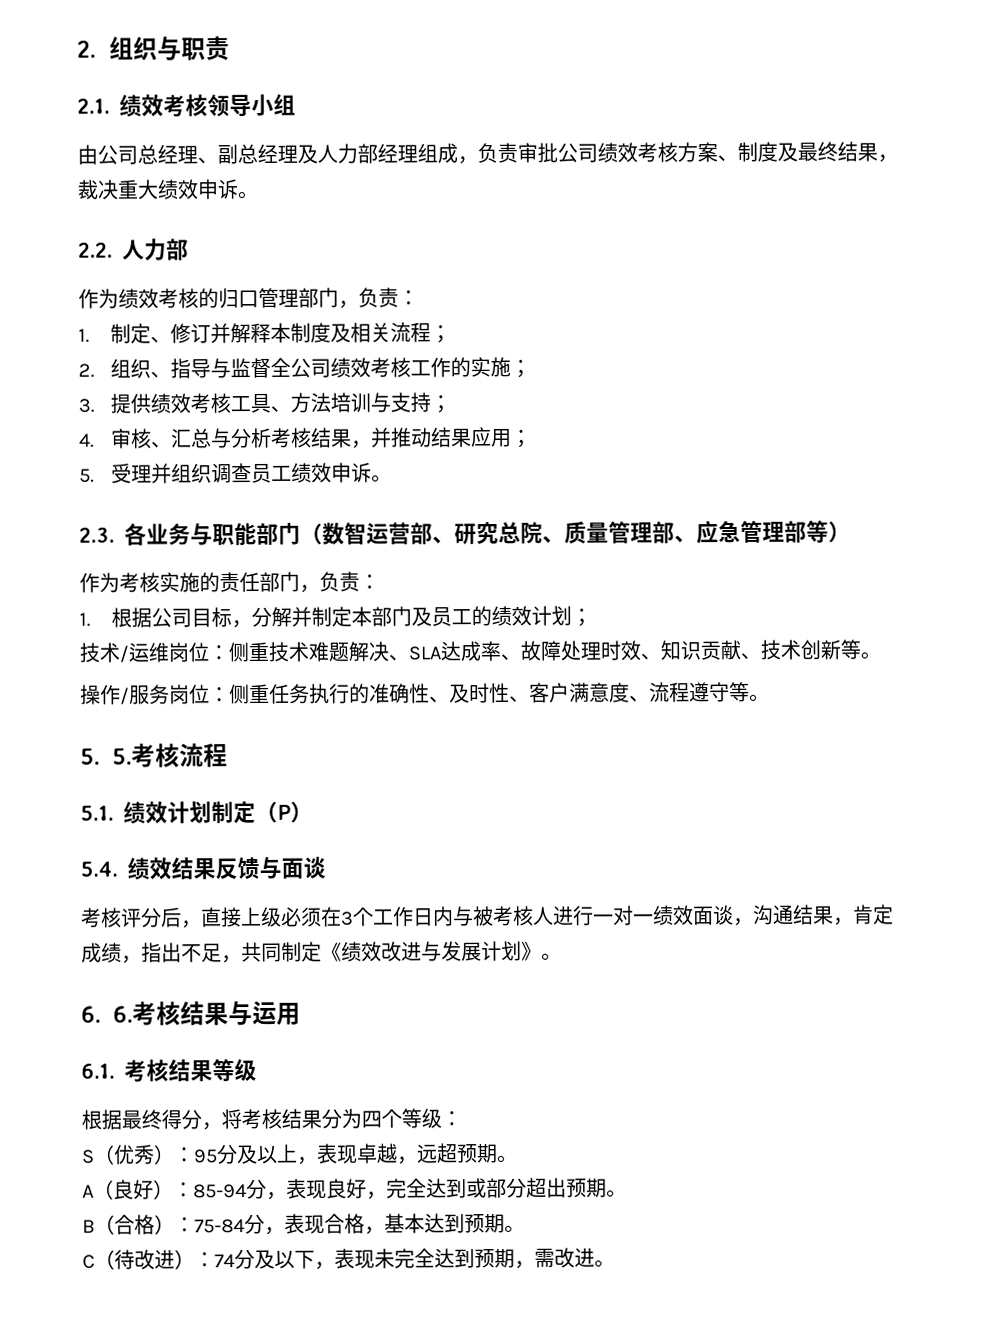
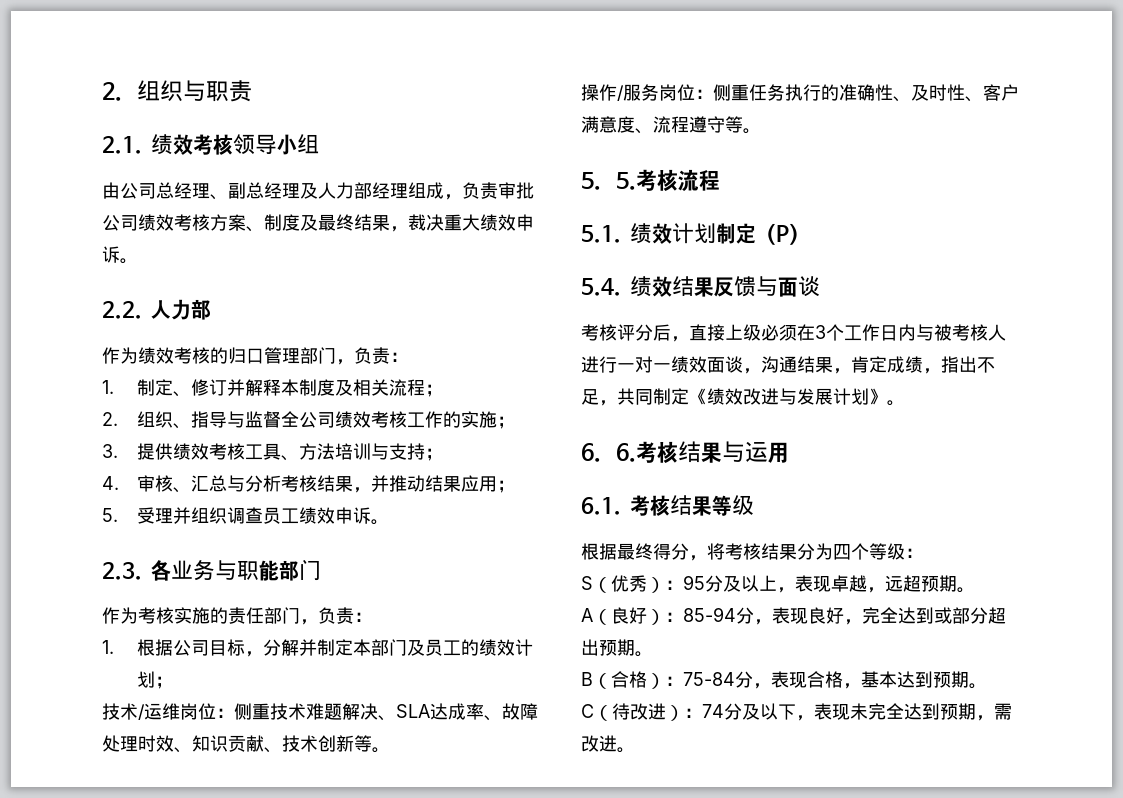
- 2.3.各业务与职能部门（数智运营部、研究总院、质量管理部、应急管理部等）
+ 2.3.各业务与职能部门

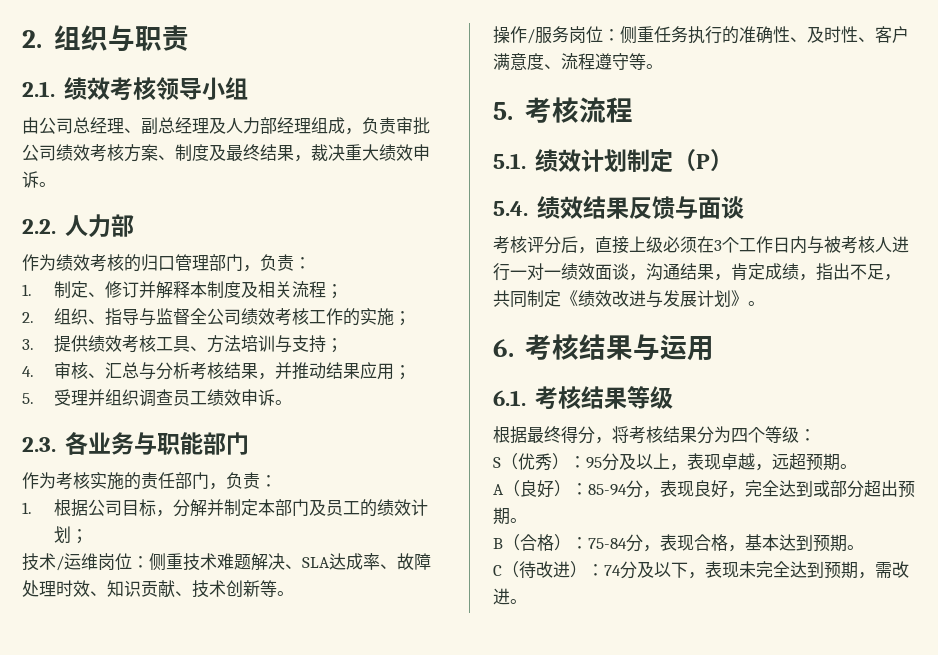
- 5. 5.考核流程
+ 5.考核流程
- 6. 6.考核结果与运用
+ 6.考核结果与运用

